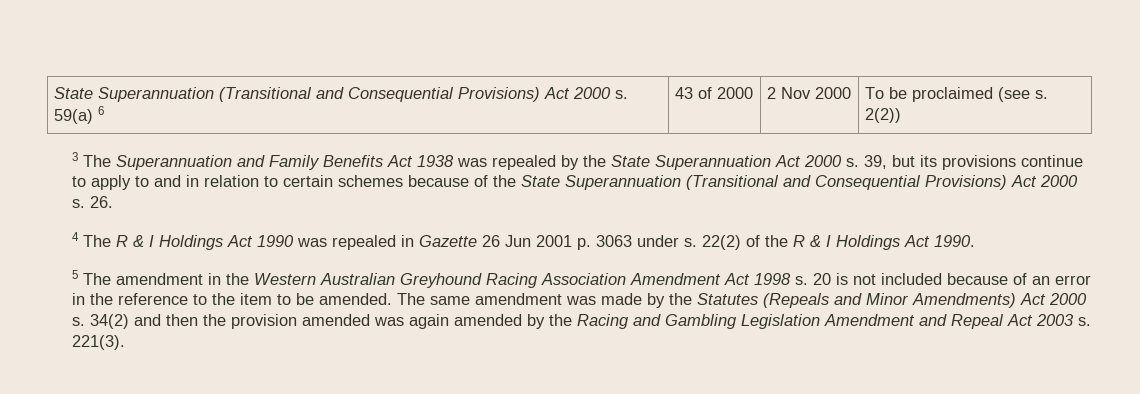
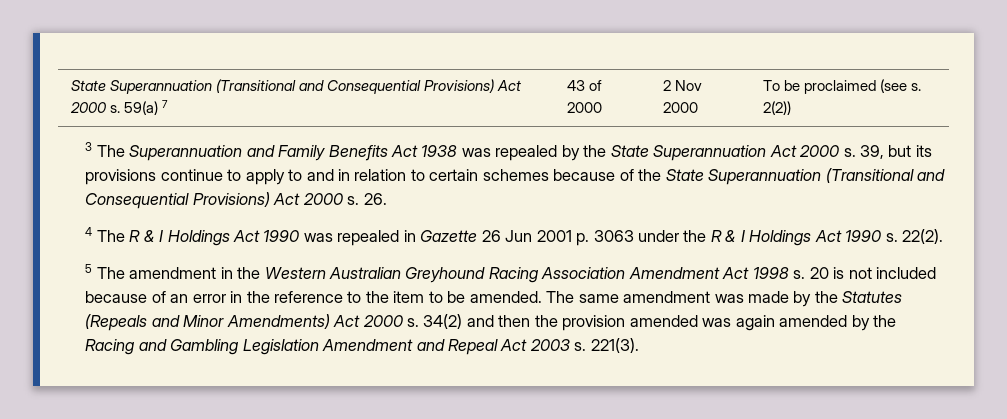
- State Superannuation (Transitional and Consequential Provisions) Act 2000 s. 59(a) 6 | 43 of 2000 | 2 Nov 2000 | To be proclaimed (see s. 2(2))
+ State Superannuation (Transitional and Consequential Provisions) Act 2000 s. 59(a) 7 | 43 of 2000 | 2 Nov 2000 | To be proclaimed (see s. 2(2))
- 4 The R & I Holdings Act 1990 was repealed in Gazette 26 Jun 2001 p. 3063 under s. 22(2) of the R & I Holdings Act 1990.
+ 4 The R & I Holdings Act 1990 was repealed in Gazette 26 Jun 2001 p. 3063 under the R & I Holdings Act 1990 s. 22(2).

